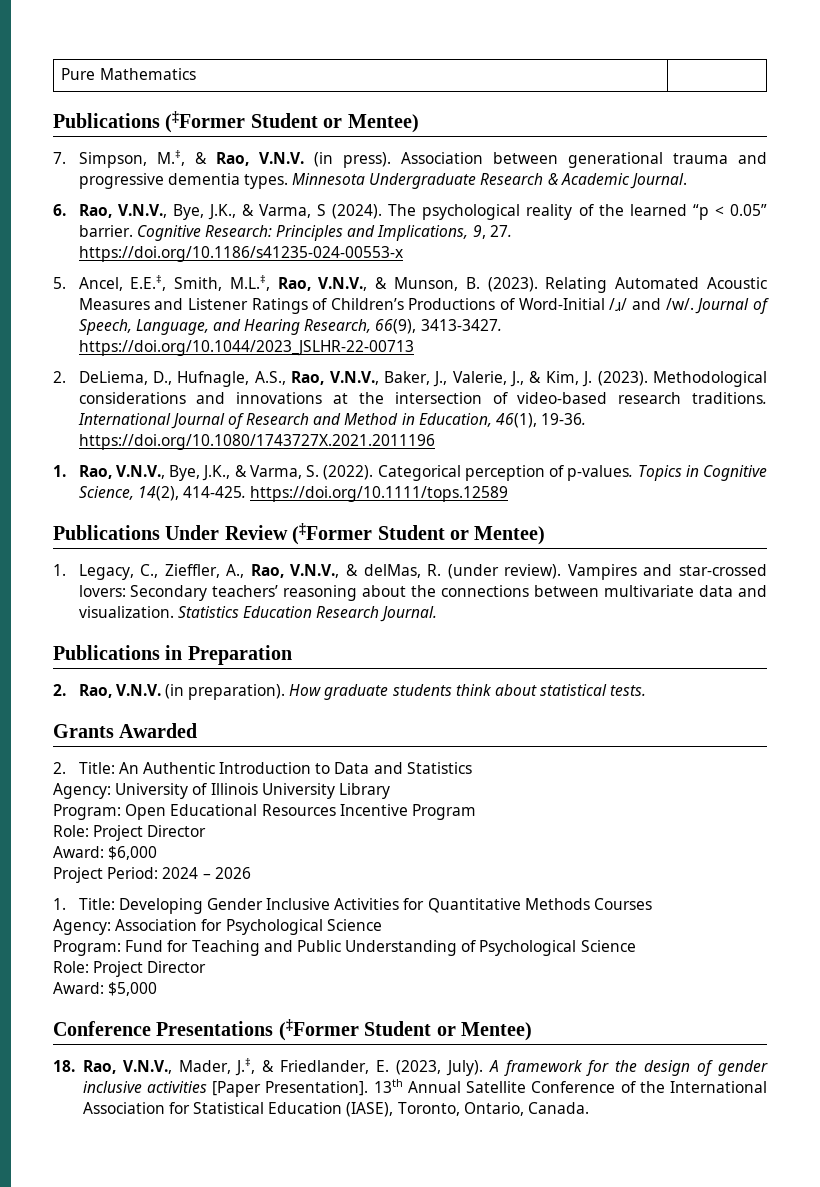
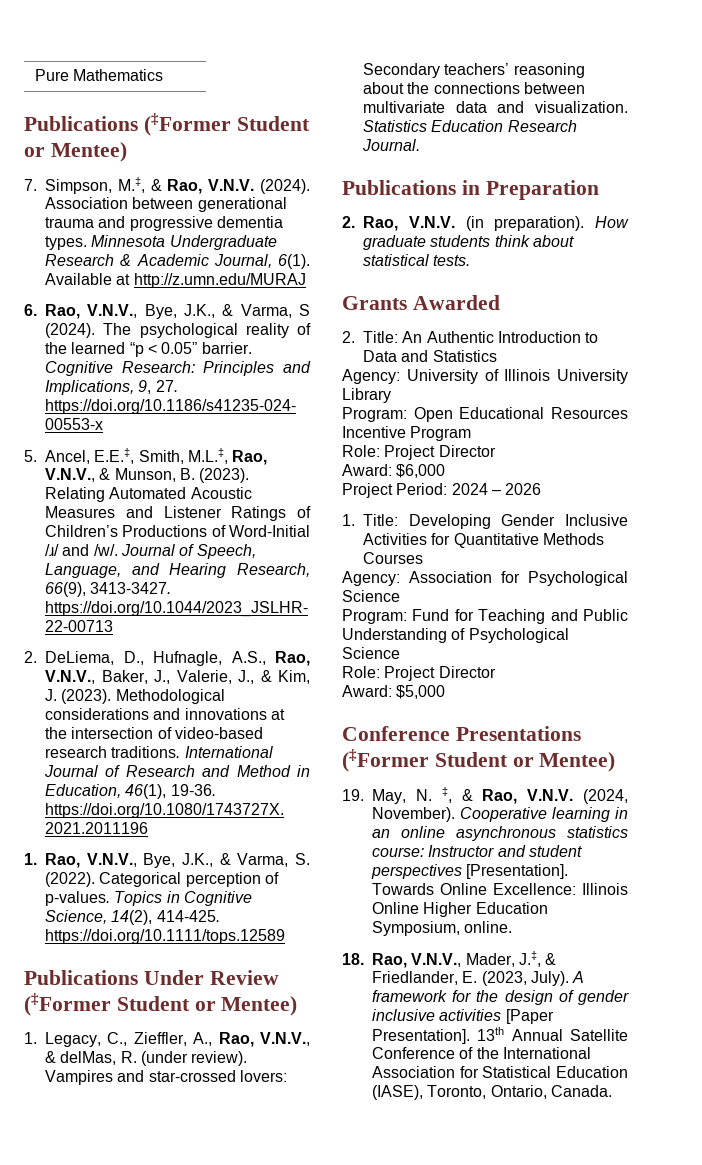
- 7. Simpson, M.‡, & Rao, V.N.V. (in press).
+ 7. Simpson, M.‡, & Rao, V.N.V. (2024).
- Minnesota Undergraduate Research & Academic Journal.
+ Minnesota Undergraduate Research & Academic Journal, 6(1). Available at http://z.umn.edu/MURAJ
+ 19. May, N. ‡, & Rao, V.N.V. (2024, November). Cooperative learning in an online asynchronous statistics course: Instructor and student perspectives [Presentation]. Towards Online Excellence: Illinois Online Higher Education Symposium, online.

